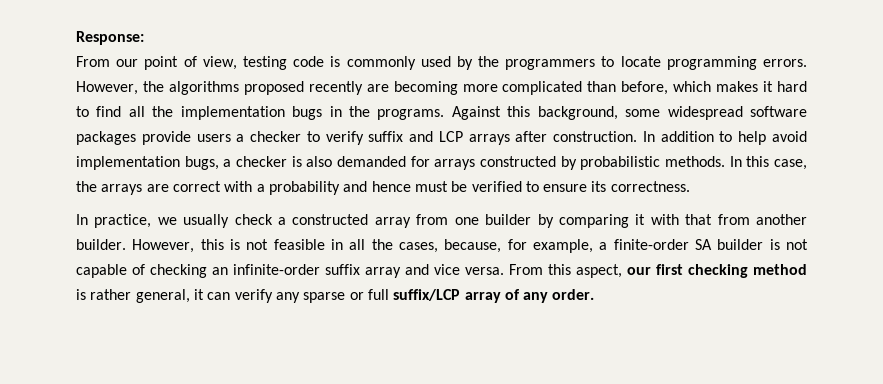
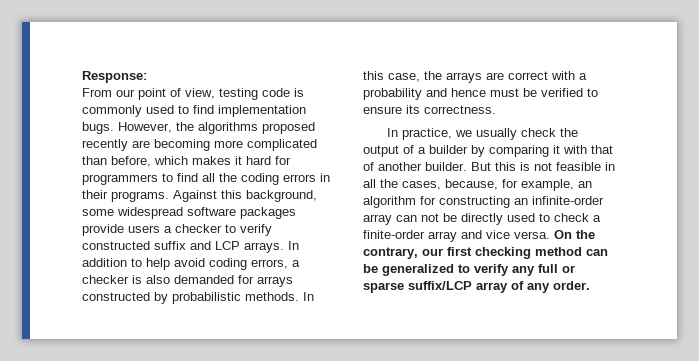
- From our point of view, testing code is commonly used by the programmers to locate programming errors.
+ From our point of view, testing code is commonly used to find implementation bugs.
- However, the algorithms proposed recently are becoming more complicated than before, which makes it hard to find all the implementation bugs in the programs.
+ However, the algorithms proposed recently are becoming more complicated than before, which makes it hard for programmers to find all the coding errors in their programs.
- Against this background, some widespread software packages provide users a checker to verify suffix and LCP arrays after construction.
+ Against this background, some widespread software packages provide users a checker to verify constructed suffix and LCP arrays.
- In addition to help avoid implementation bugs, a checker is also demanded for arrays constructed by probabilistic methods.
+ In addition to help avoid coding errors, a checker is also demanded for arrays constructed by probabilistic methods.
- In practice, we usually check a constructed array from one builder by comparing it with that from another builder.
+ In practice, we usually check the output of a builder by comparing it with that of another builder.
- However, this is not feasible in all the cases, because, for example, a finite-order SA builder is not capable of checking an infinite-order suffix array and vice versa.
+ But this is not feasible in all the cases, because, for example, an algorithm for constructing an infinite-order array can not be directly used to check a finite-order array and vice versa.
- From this aspect, our first checking method is rather general, it can verify any sparse or full suffix/LCP array of any order.
+ On the contrary, our first checking method can be generalized to verify any full or sparse suffix/LCP array of any order.

